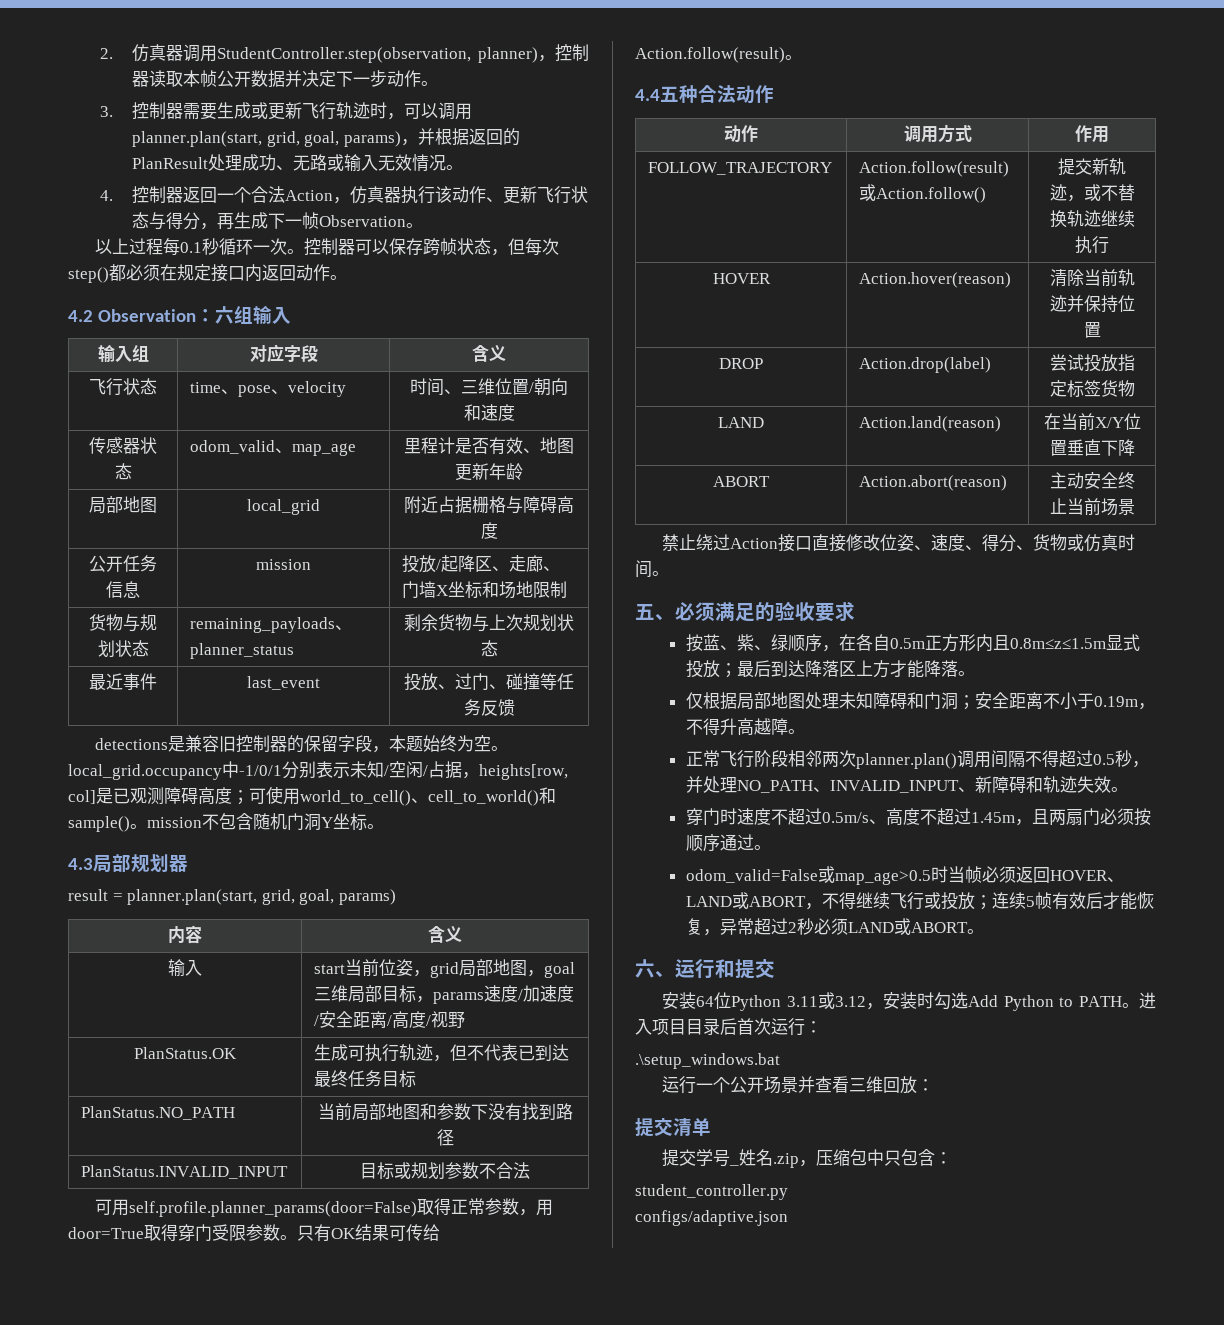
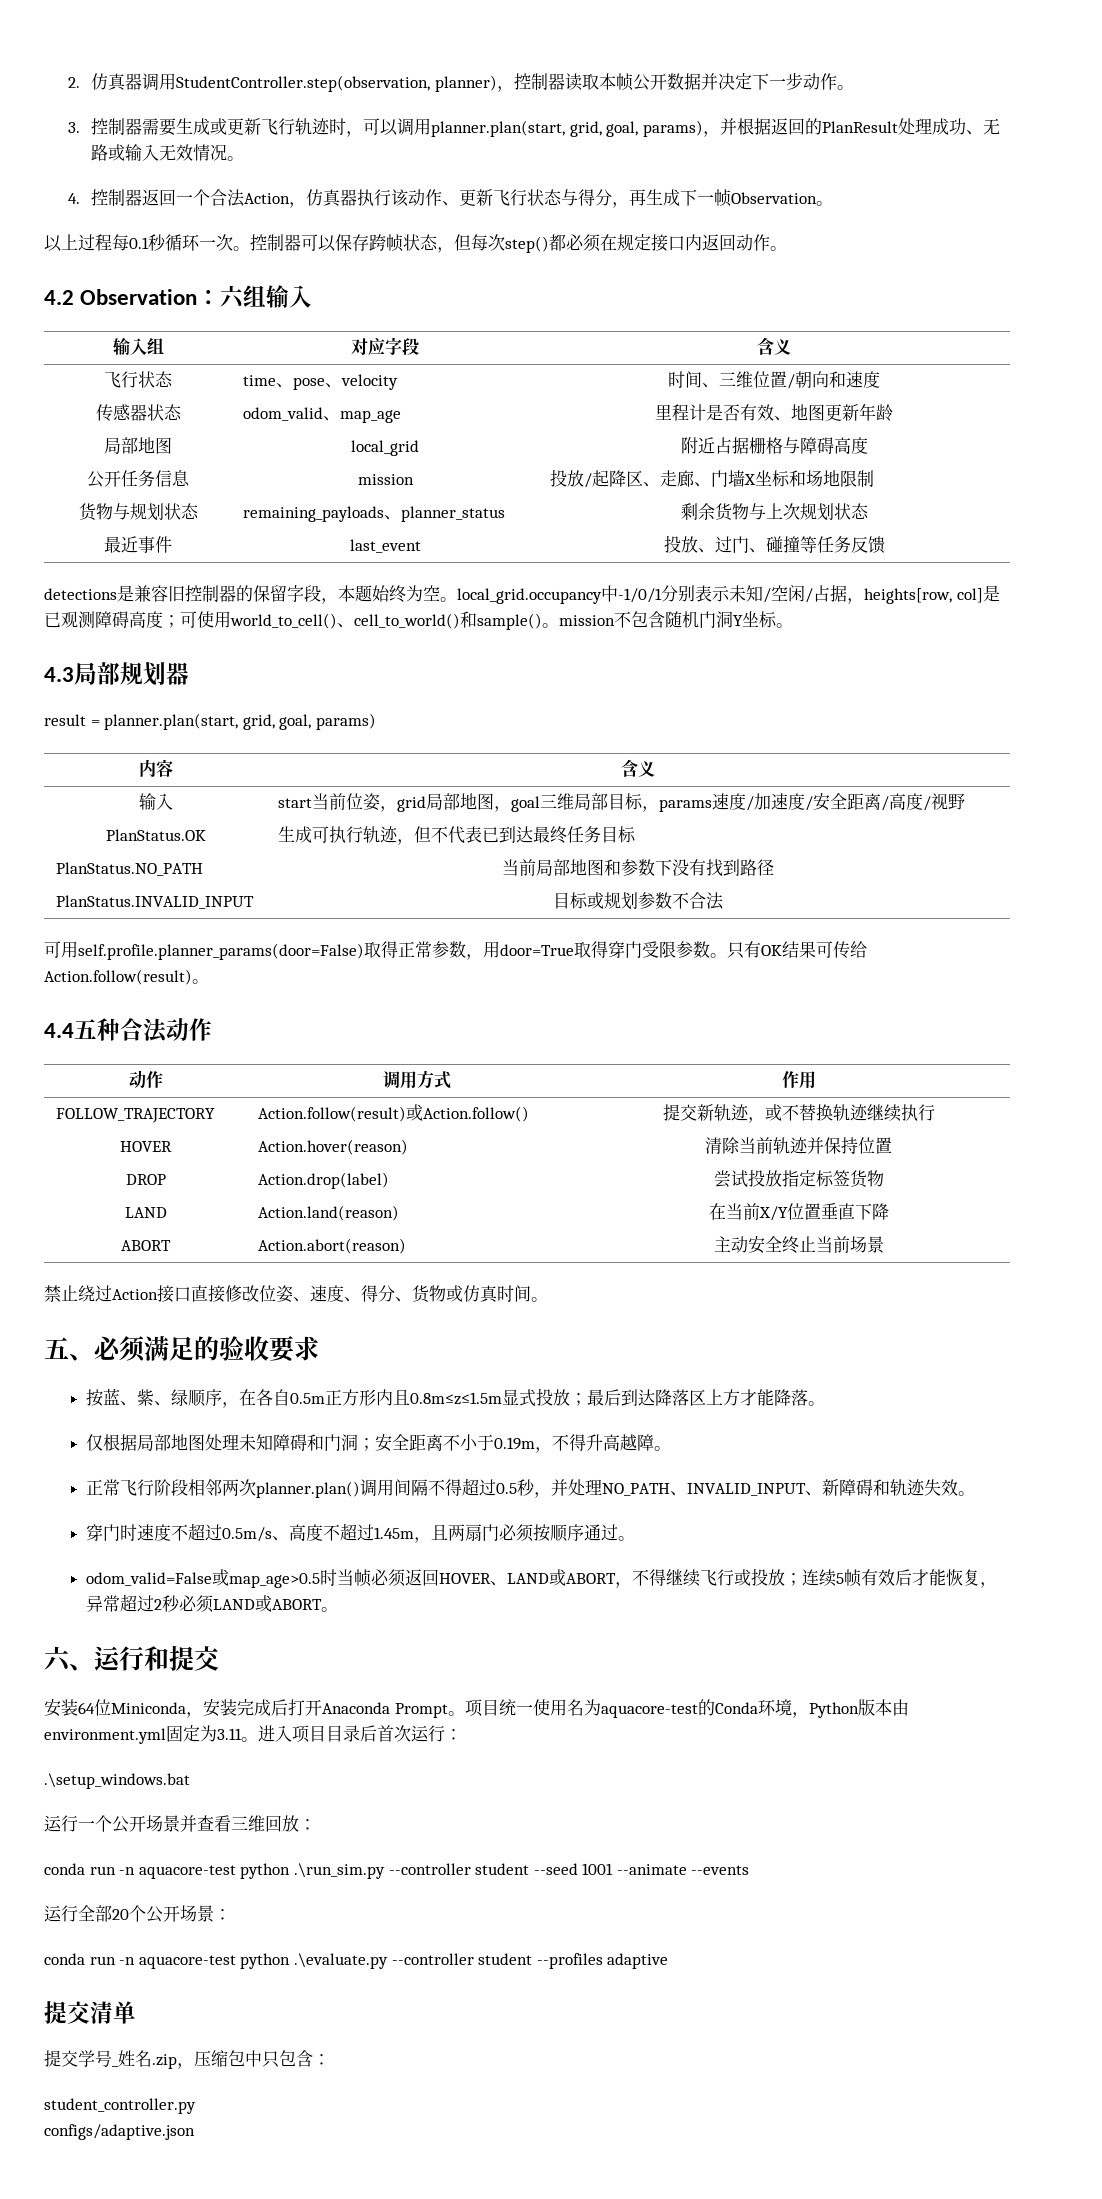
- 安装64位Python 3.11或3.12，安装时勾选Add Python to PATH。
+ 安装64位Miniconda，安装完成后打开Anaconda Prompt。项目统一使用名为aquacore-test的Conda环境，Python版本由environment.yml固定为3.11。
+ conda run -n aquacore-test python .\run_sim.py --controller student --seed 1001 --animate --events
+ 运行全部20个公开场景：
+ conda run -n aquacore-test python .\evaluate.py --controller student --profiles adaptive

